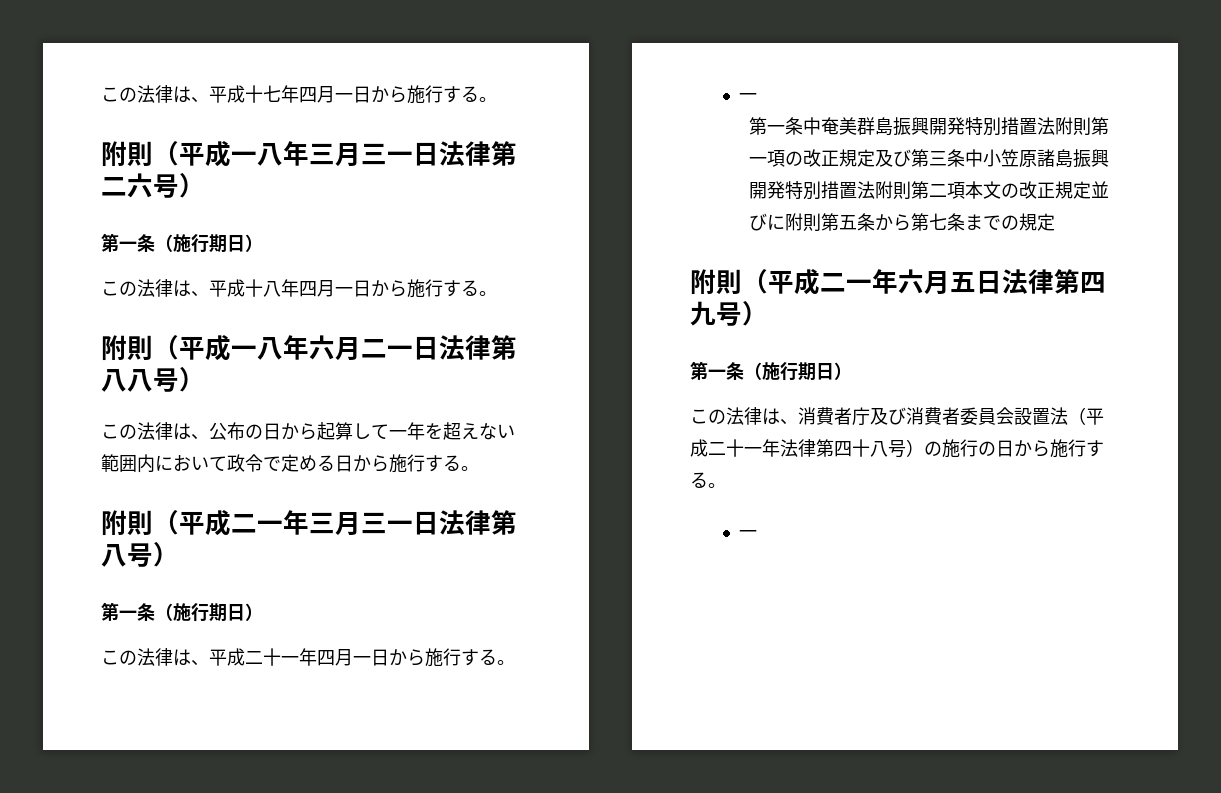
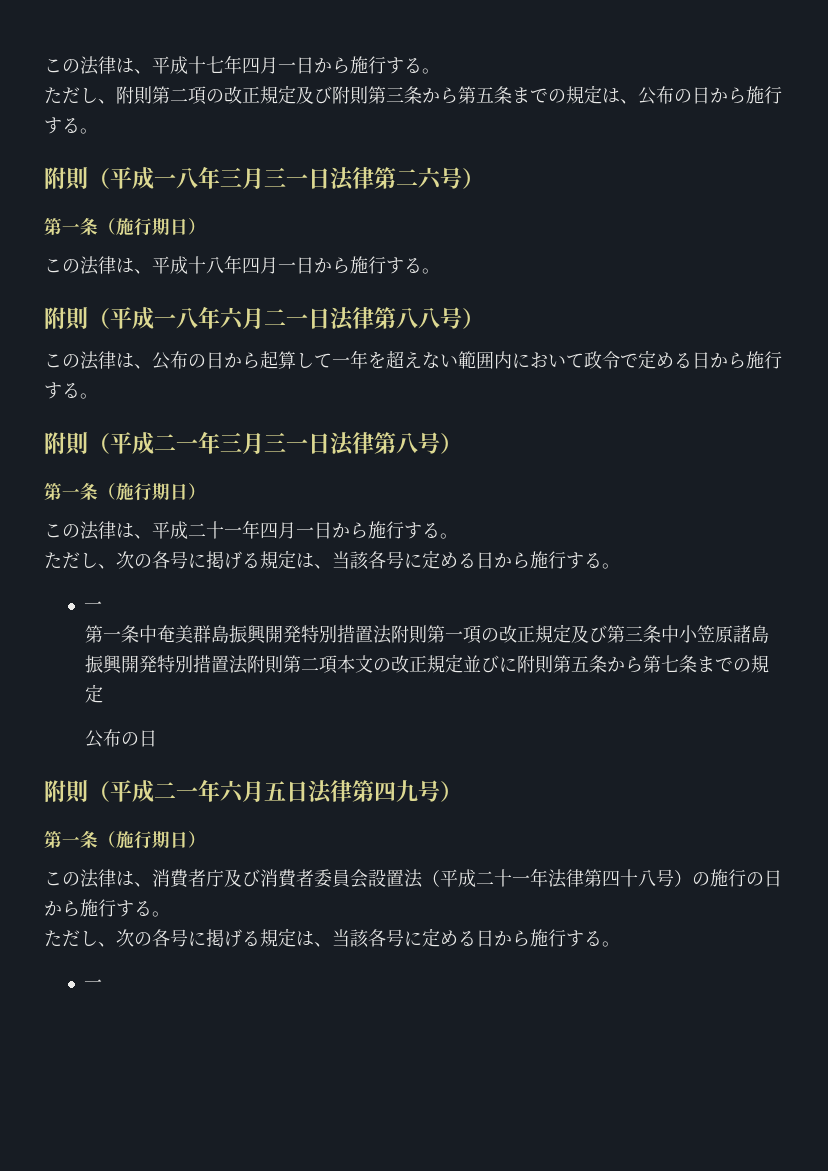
+ ただし、附則第二項の改正規定及び附則第三条から第五条までの規定は、公布の日から施行する。
  この法律は、平成二十一年四月一日から施行する。
+ ただし、次の各号に掲げる規定は、当該各号に定める日から施行する。
  第一条中奄美群島振興開発特別措置法附則第一項の改正規定及び第三条中小笠原諸島振興開発特別措置法附則第二項本文の改正規定並びに附則第五条から第七条までの規定
+ 公布の日
  この法律は、消費者庁及び消費者委員会設置法（平成二十一年法律第四十八号）の施行の日から施行する。
+ ただし、次の各号に掲げる規定は、当該各号に定める日から施行する。

